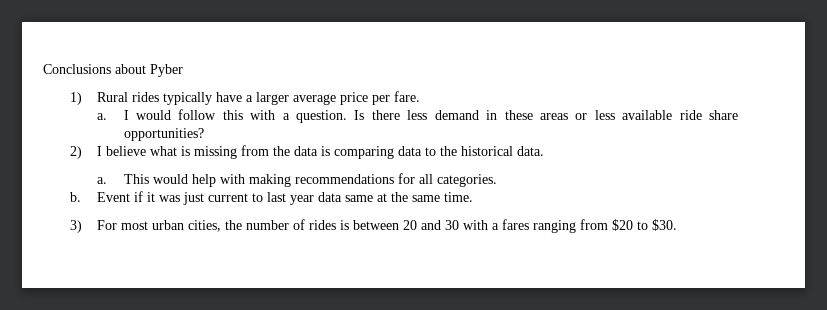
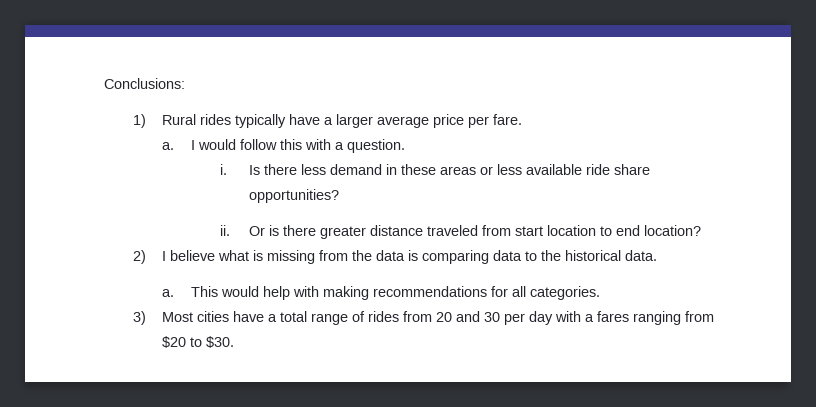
- Conclusions about Pyber
+ Conclusions:
- I would follow this with a question. Is there less demand in these areas or less available ride share opportunities?
+ I would follow this with a question.
+ i. Is there less demand in these areas or less available ride share opportunities?
+ ii. Or is there greater distance traveled from start location to end location?
- b. Event if it was just current to last year data same at the same time.
- 3) For most urban cities, the number of rides is between 20 and 30 with a fares ranging from $20 to $30.
+ 3) Most cities have a total range of rides from 20 and 30 per day with a fares ranging from $20 to $30.

